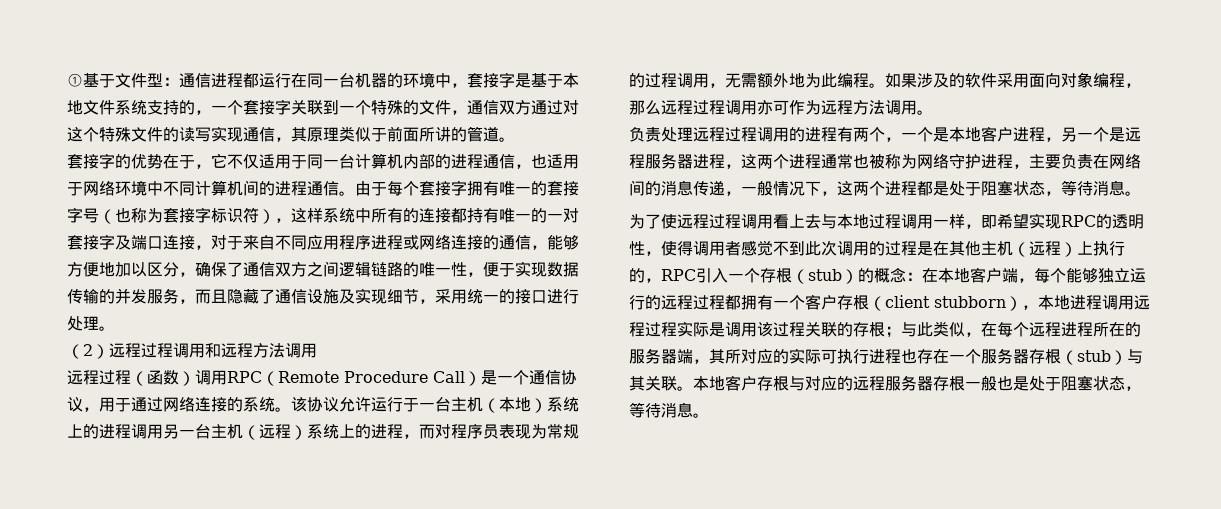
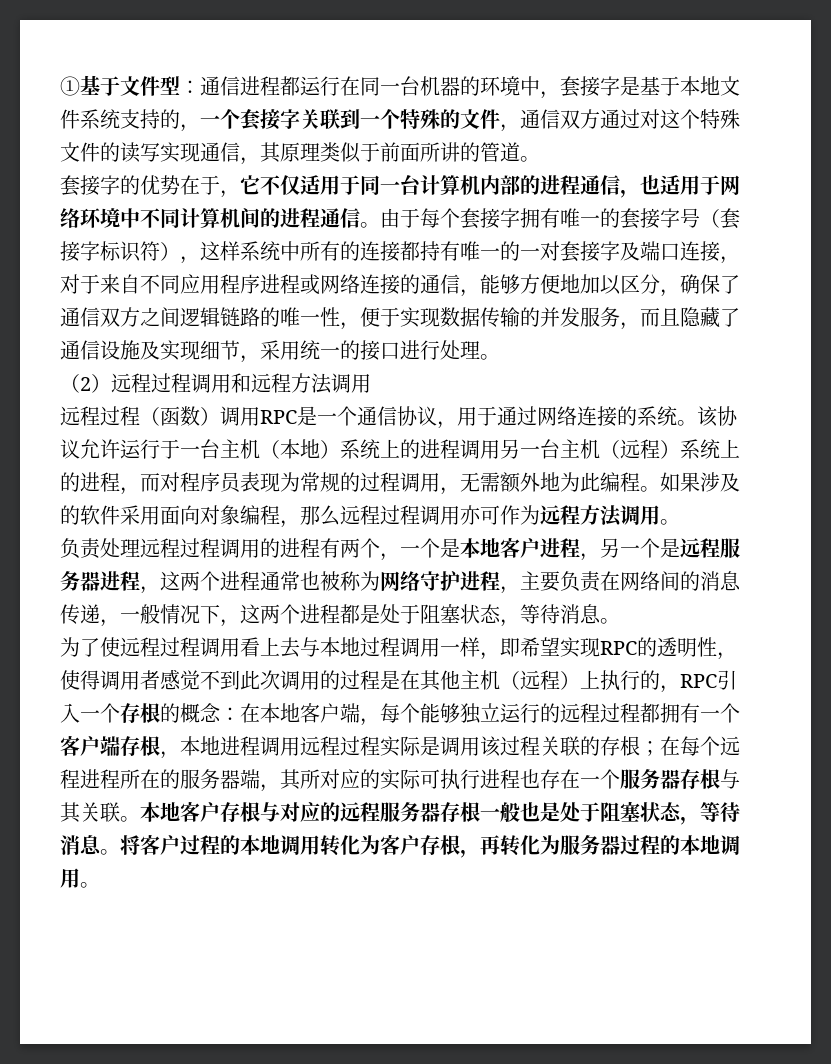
- 由于每个套接字拥有唯一的套接字号（也称为套接字标识符），这样系统中所有的连接都持有唯一的一对套接字及端口连接，对于来自不同应用程序进程或网络连接的通信，能够方便地加以区分，确保了通信双方之间逻辑链路的唯一性，便于实现数据传输的并发服务，而且隐藏了通信设施及实现细节，采用统一的接口进行处理。
+ 由于每个套接字拥有唯一的套接字号（套接字标识符），这样系统中所有的连接都持有唯一的一对套接字及端口连接，对于来自不同应用程序进程或网络连接的通信，能够方便地加以区分，确保了通信双方之间逻辑链路的唯一性，便于实现数据传输的并发服务，而且隐藏了通信设施及实现细节，采用统一的接口进行处理。
- 远程过程（函数）调用RPC（Remote Procedure Call）是一个通信协议，用于通过网络连接的系统。
+ 远程过程（函数）调用RPC是一个通信协议，用于通过网络连接的系统。
- 为了使远程过程调用看上去与本地过程调用一样，即希望实现RPC的透明性，使得调用者感觉不到此次调用的过程是在其他主机（远程）上执行的，RPC引入一个存根（stub）的概念：
+ 为了使远程过程调用看上去与本地过程调用一样，即希望实现RPC的透明性，使得调用者感觉不到此次调用的过程是在其他主机（远程）上执行的，RPC引入一个存根的概念：
- 在本地客户端，每个能够独立运行的远程过程都拥有一个客户存根（client stubborn），本地进程调用远程过程实际是调用该过程关联的存根；
+ 在本地客户端，每个能够独立运行的远程过程都拥有一个客户端存根，本地进程调用远程过程实际是调用该过程关联的存根；
- 与此类似，在每个远程进程所在的服务器端，其所对应的实际可执行进程也存在一个服务器存根（stub）与其关联。
+ 在每个远程进程所在的服务器端，其所对应的实际可执行进程也存在一个服务器存根与其关联。
+ 将客户过程的本地调用转化为客户存根，再转化为服务器过程的本地调用。

